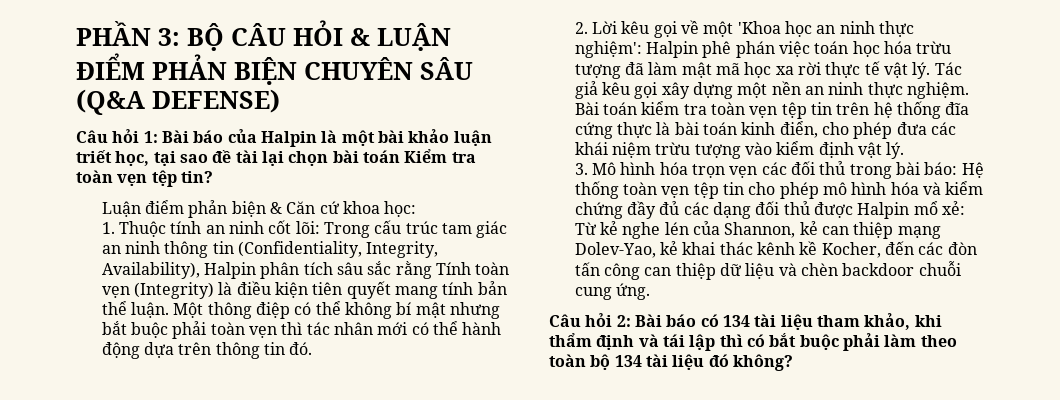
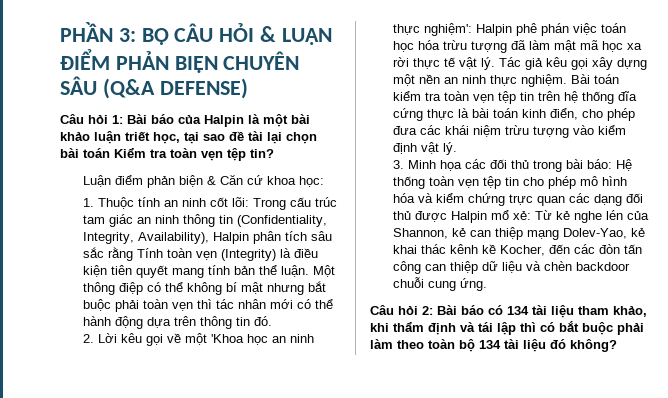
- 3. Mô hình hóa trọn vẹn các đối thủ trong bài báo:
+ 3. Minh họa các đối thủ trong bài báo:
- Hệ thống toàn vẹn tệp tin cho phép mô hình hóa và kiểm chứng đầy đủ các dạng đối thủ được Halpin mổ xẻ:
+ Hệ thống toàn vẹn tệp tin cho phép mô hình hóa và kiểm chứng trực quan các dạng đối thủ được Halpin mổ xẻ:

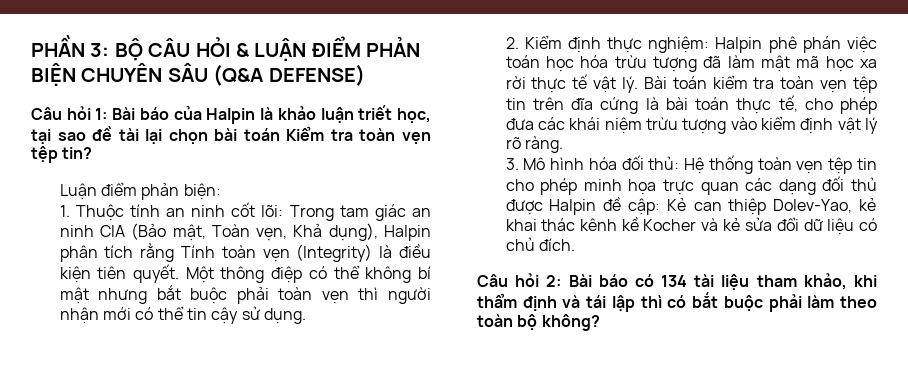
- Câu hỏi 1: Bài báo của Halpin là một bài khảo luận triết học, tại sao đề tài lại chọn bài toán Kiểm tra toàn vẹn tệp tin?
+ Câu hỏi 1: Bài báo của Halpin là khảo luận triết học, tại sao đề tài lại chọn bài toán Kiểm tra toàn vẹn tệp tin?
- Luận điểm phản biện & Căn cứ khoa học:
+ Luận điểm phản biện:
- 1. Thuộc tính an ninh cốt lõi: Trong cấu trúc tam giác an ninh thông tin (Confidentiality, Integrity, Availability), Halpin phân tích sâu sắc rằng Tính toàn vẹn (Integrity) là điều kiện tiên quyết mang tính bản thể luận.
+ 1. Thuộc tính an ninh cốt lõi: Trong tam giác an ninh CIA (Bảo mật, Toàn vẹn, Khả dụng), Halpin phân tích rằng Tính toàn vẹn (Integrity) là điều kiện tiên quyết.
- Một thông điệp có thể không bí mật nhưng bắt buộc phải toàn vẹn thì tác nhân mới có thể hành động dựa trên thông tin đó.
- 2. Lời kêu gọi về một 'Khoa học an ninh thực nghiệm': Halpin phê phán việc toán học hóa trừu tượng đã làm mật mã học xa rời thực tế vật lý.
+ Một thông điệp có thể không bí mật nhưng bắt buộc phải toàn vẹn thì người nhận mới có thể tin cậy sử dụng.
+ 2. Kiểm định thực nghiệm: Halpin phê phán việc toán học hóa trừu tượng đã làm mật mã học xa rời thực tế vật lý.
- Tác giả kêu gọi xây dựng một nền an ninh thực nghiệm.
- Bài toán kiểm tra toàn vẹn tệp tin trên hệ thống đĩa cứng thực là bài toán kinh điển, cho phép đưa các khái niệm trừu tượng vào kiểm định vật lý.
- 3. Minh họa các đối thủ trong bài báo: Hệ thống toàn vẹn tệp tin cho phép mô hình hóa và kiểm chứng trực quan các dạng đối thủ được Halpin mổ xẻ: Từ kẻ nghe lén của Shannon, kẻ can thiệp mạng Dolev-Yao, kẻ khai thác kênh kề Kocher, đến các đòn tấn công can thiệp dữ liệu và chèn backdoor chuỗi cung ứng.
+ Bài toán kiểm tra toàn vẹn tệp tin trên đĩa cứng là bài toán thực tế, cho phép đưa các khái niệm trừu tượng vào kiểm định vật lý rõ ràng.
+ 3. Mô hình hóa đối thủ: Hệ thống toàn vẹn tệp tin cho phép minh họa trực quan các dạng đối thủ được Halpin đề cập: Kẻ can thiệp Dolev-Yao, kẻ khai thác kênh kề Kocher và kẻ sửa đổi dữ liệu có chủ đích.
- Câu hỏi 2: Bài báo có 134 tài liệu tham khảo, khi thẩm định và tái lập thì có bắt buộc phải làm theo toàn bộ 134 tài liệu đó không?
+ Câu hỏi 2: Bài báo có 134 tài liệu tham khảo, khi thẩm định và tái lập thì có bắt buộc phải làm theo toàn bộ không?

